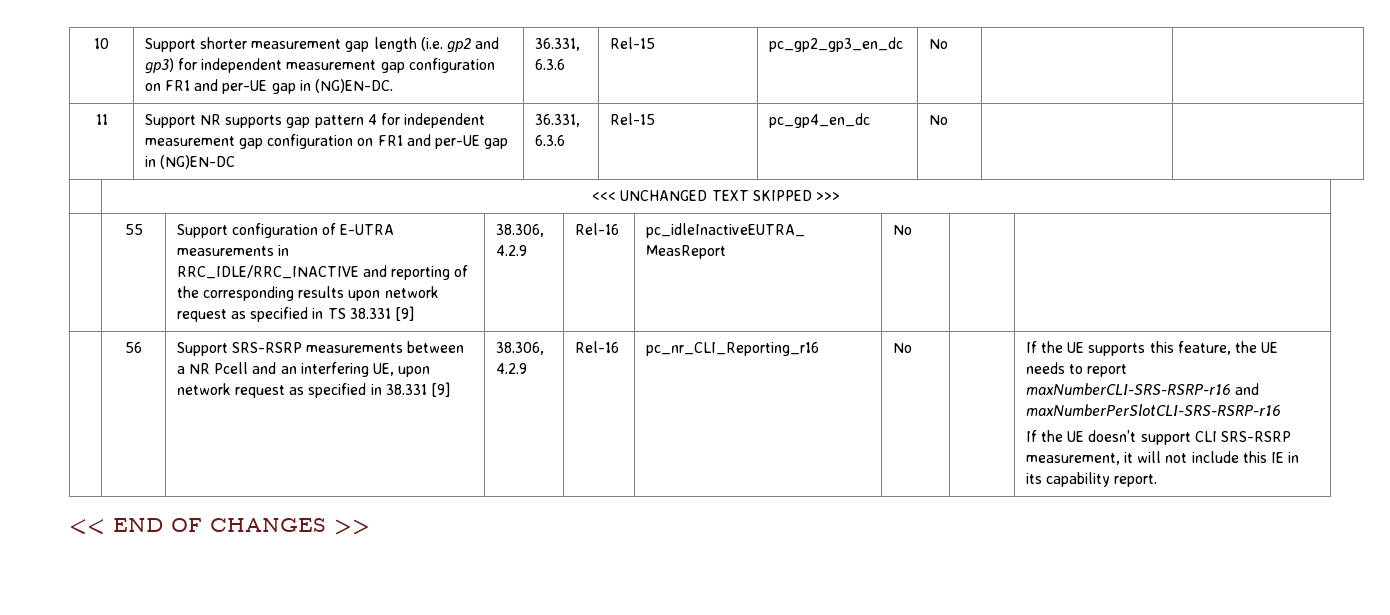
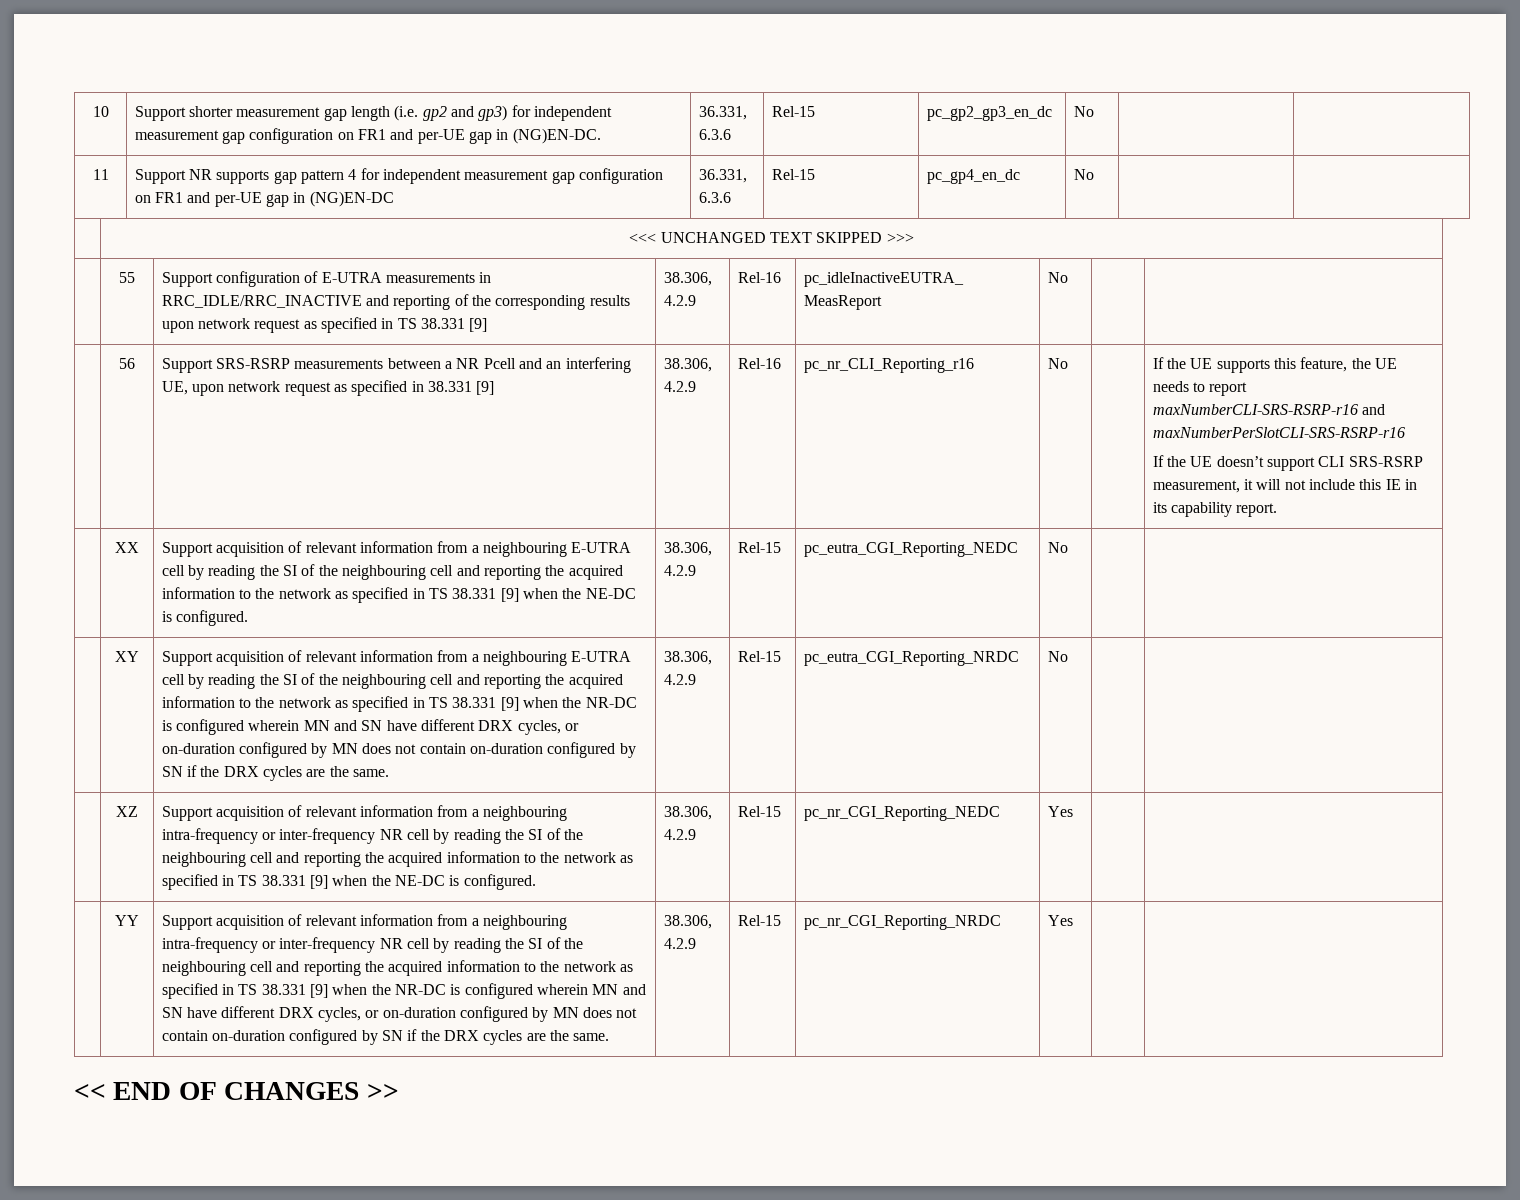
+ XX | Support acquisition of relevant information from a neighbouring E-UTRA cell by reading the SI of the neighbouring cell and reporting the acquired information to the network as specified in TS 38.331 [9] when the NE-DC is configured. | 38.306, 4.2.9 | Rel-15 | pc_eutra_CGI_Reporting_NEDC | No | |
+ | XY | Support acquisition of relevant information from a neighbouring E-UTRA cell by reading the SI of the neighbouring cell and reporting the acquired information to the network as specified in TS 38.331 [9] when the NR-DC is configured wherein MN and SN have different DRX cycles, or on-duration configured by MN does not contain on-duration configured by SN if the DRX cycles are the same. | 38.306, 4.2.9 | Rel-15 | pc_eutra_CGI_Reporting_NRDC | No | |
+ | XZ | Support acquisition of relevant information from a neighbouring intra-frequency or inter-frequency NR cell by reading the SI of the neighbouring cell and reporting the acquired information to the network as specified in TS 38.331 [9] when the NE-DC is configured. | 38.306, 4.2.9 | Rel-15 | pc_nr_CGI_Reporting_NEDC | Yes | |
+ | YY | Support acquisition of relevant information from a neighbouring intra-frequency or inter-frequency NR cell by reading the SI of the neighbouring cell and reporting the acquired information to the network as specified in TS 38.331 [9] when the NR-DC is configured wherein MN and SN have different DRX cycles, or on-duration configured by MN does not contain on-duration configured by SN if the DRX cycles are the same. | 38.306, 4.2.9 | Rel-15 | pc_nr_CGI_Reporting_NRDC | Yes

